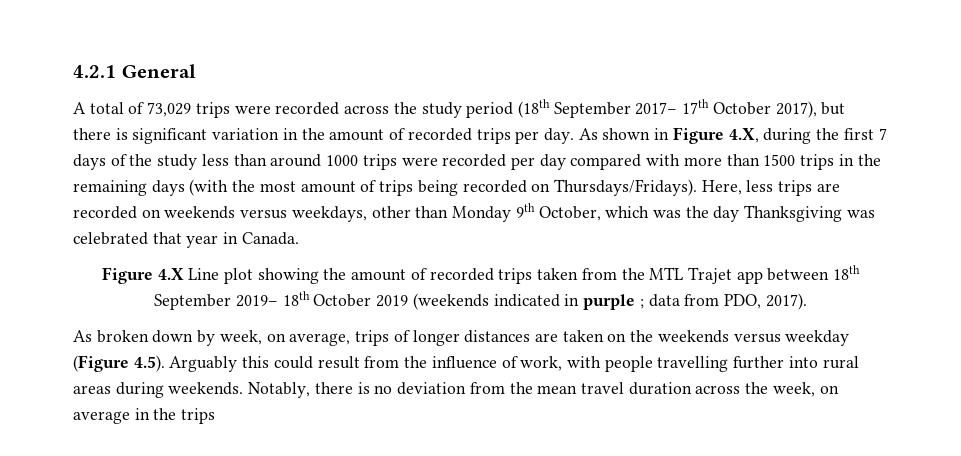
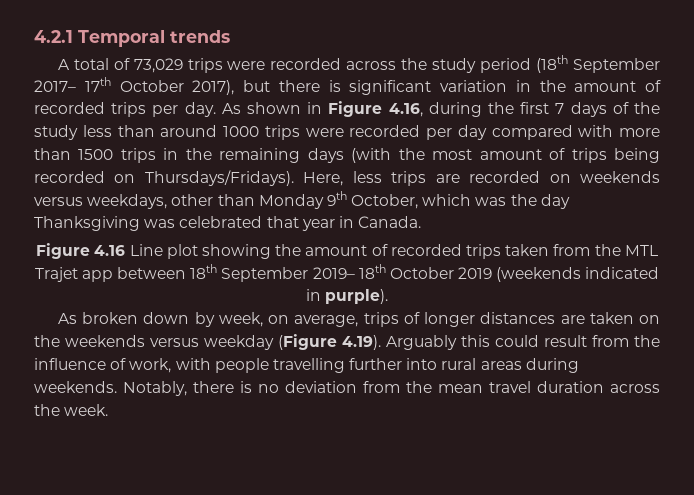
- 4.2.1 General
+ 4.2.1 Temporal trends
- As shown in Figure 4.X, during the first 7 days of the study less than around 1000 trips were recorded per day compared with more than 1500 trips in the remaining days (with the most amount of trips being recorded on Thursdays/Fridays).
+ As shown in Figure 4.16, during the first 7 days of the study less than around 1000 trips were recorded per day compared with more than 1500 trips in the remaining days (with the most amount of trips being recorded on Thursdays/Fridays).
- Figure 4.X Line plot showing the amount of recorded trips taken from the MTL Trajet app between 18th September 2019– 18th October 2019 (weekends indicated in purple ; data from PDO, 2017).
+ Figure 4.16 Line plot showing the amount of recorded trips taken from the MTL Trajet app between 18th September 2019– 18th October 2019 (weekends indicated in purple).
- As broken down by week, on average, trips of longer distances are taken on the weekends versus weekday (Figure 4.5). Arguably this could result from the influence of work, with people travelling further into rural areas during weekends.
+ As broken down by week, on average, trips of longer distances are taken on the weekends versus weekday (Figure 4.19). Arguably this could result from the influence of work, with people travelling further into rural areas during weekends.
- Notably, there is no deviation from the mean travel duration across the week, on average in the trips
+ Notably, there is no deviation from the mean travel duration across the week.

